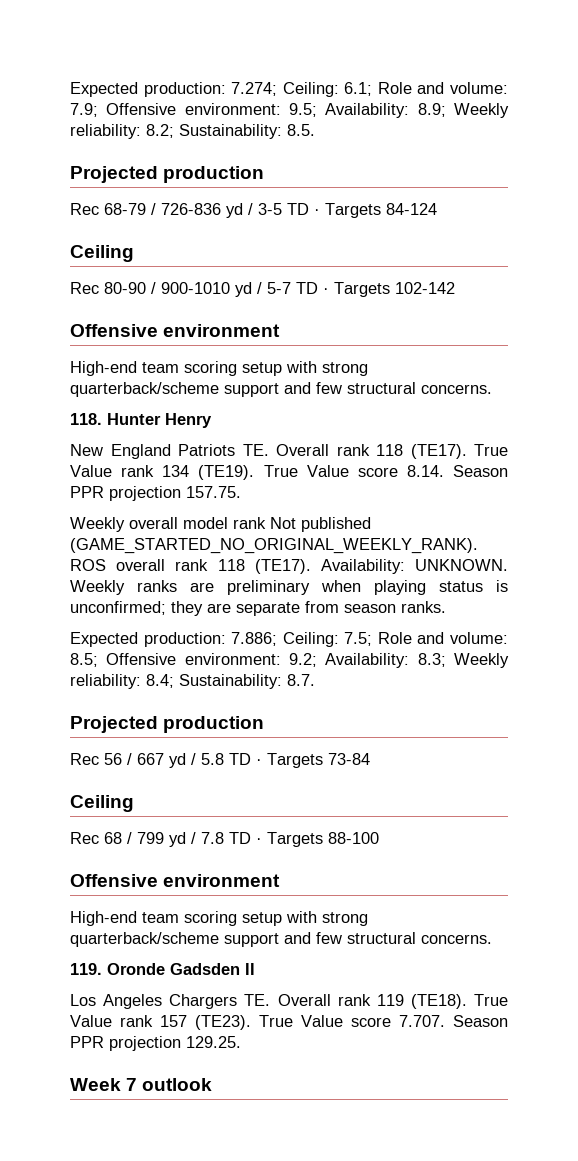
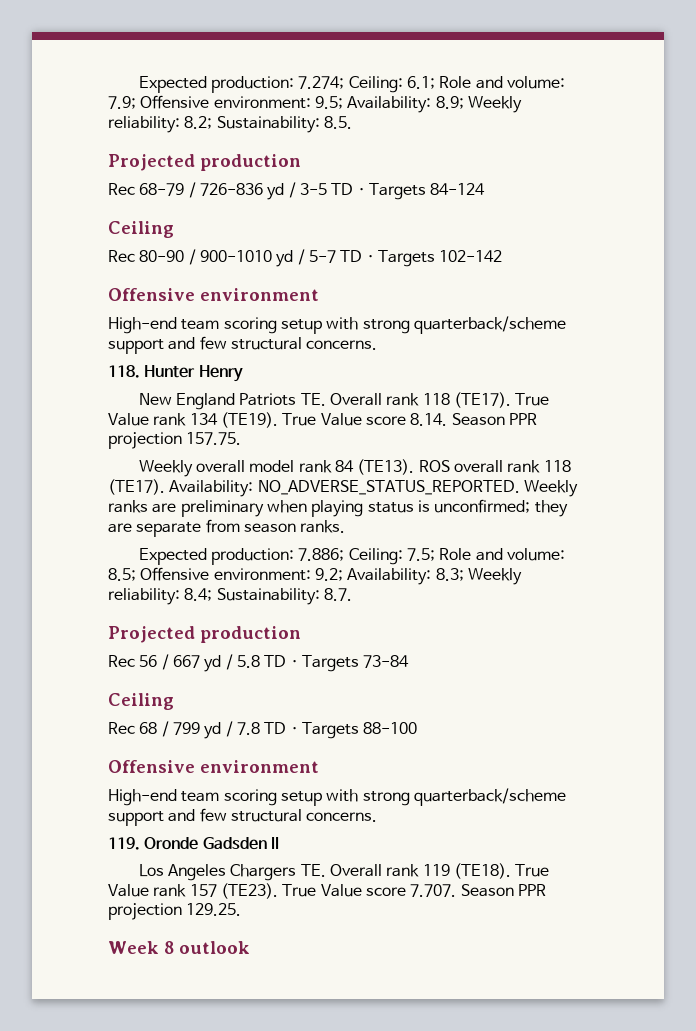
- Weekly overall model rank Not published (GAME_STARTED_NO_ORIGINAL_WEEKLY_RANK).
+ Weekly overall model rank 84 (TE13).
- Availability: UNKNOWN.
+ Availability: NO_ADVERSE_STATUS_REPORTED.
- Week 7 outlook
+ Week 8 outlook

